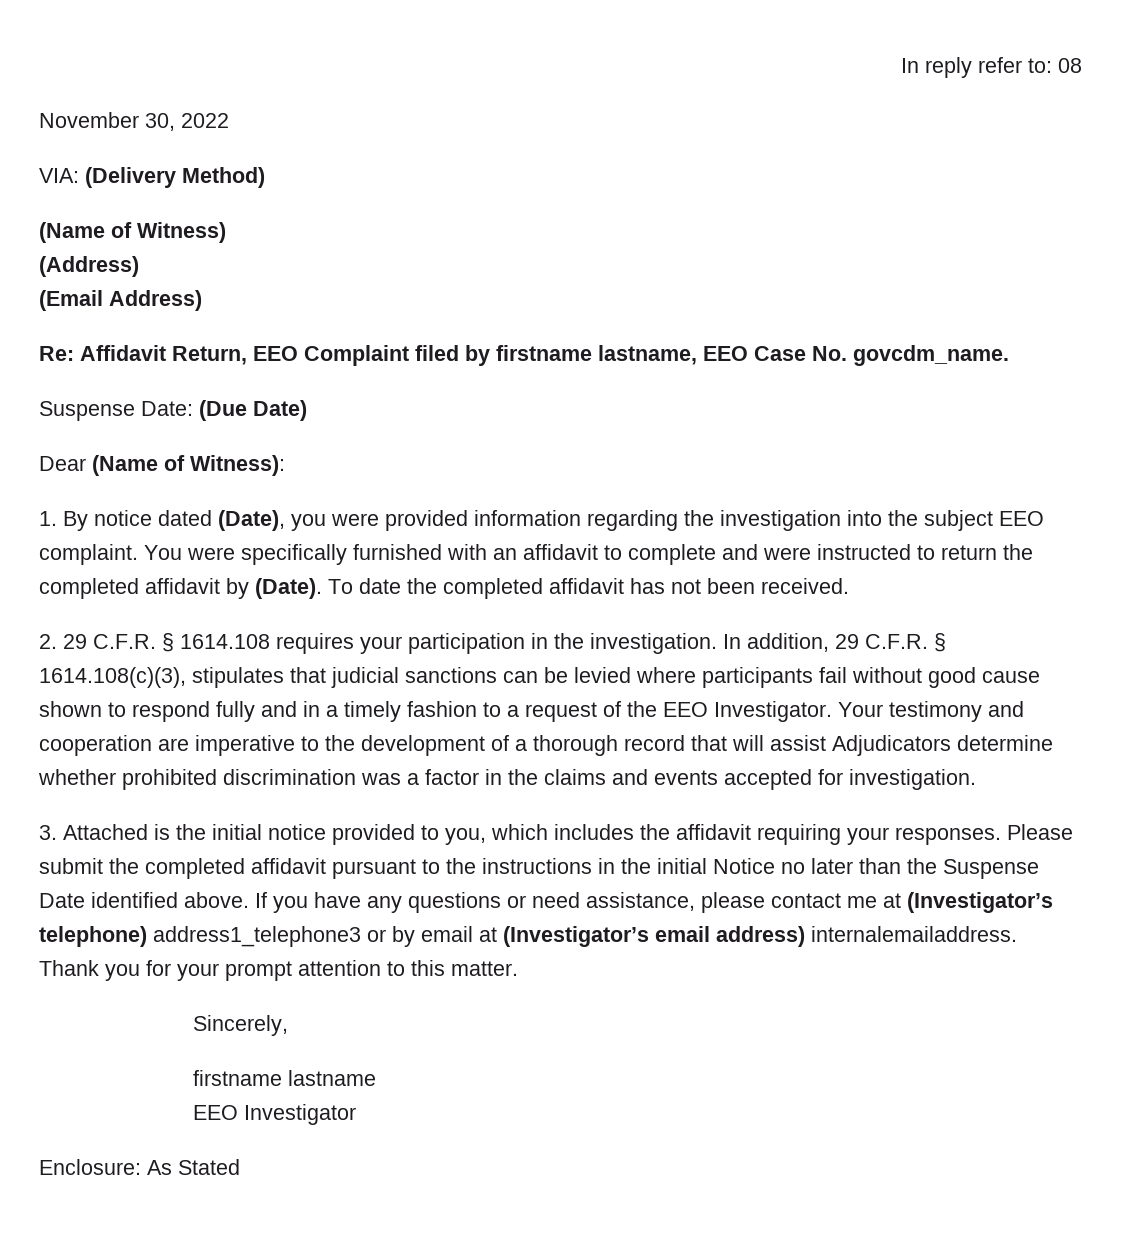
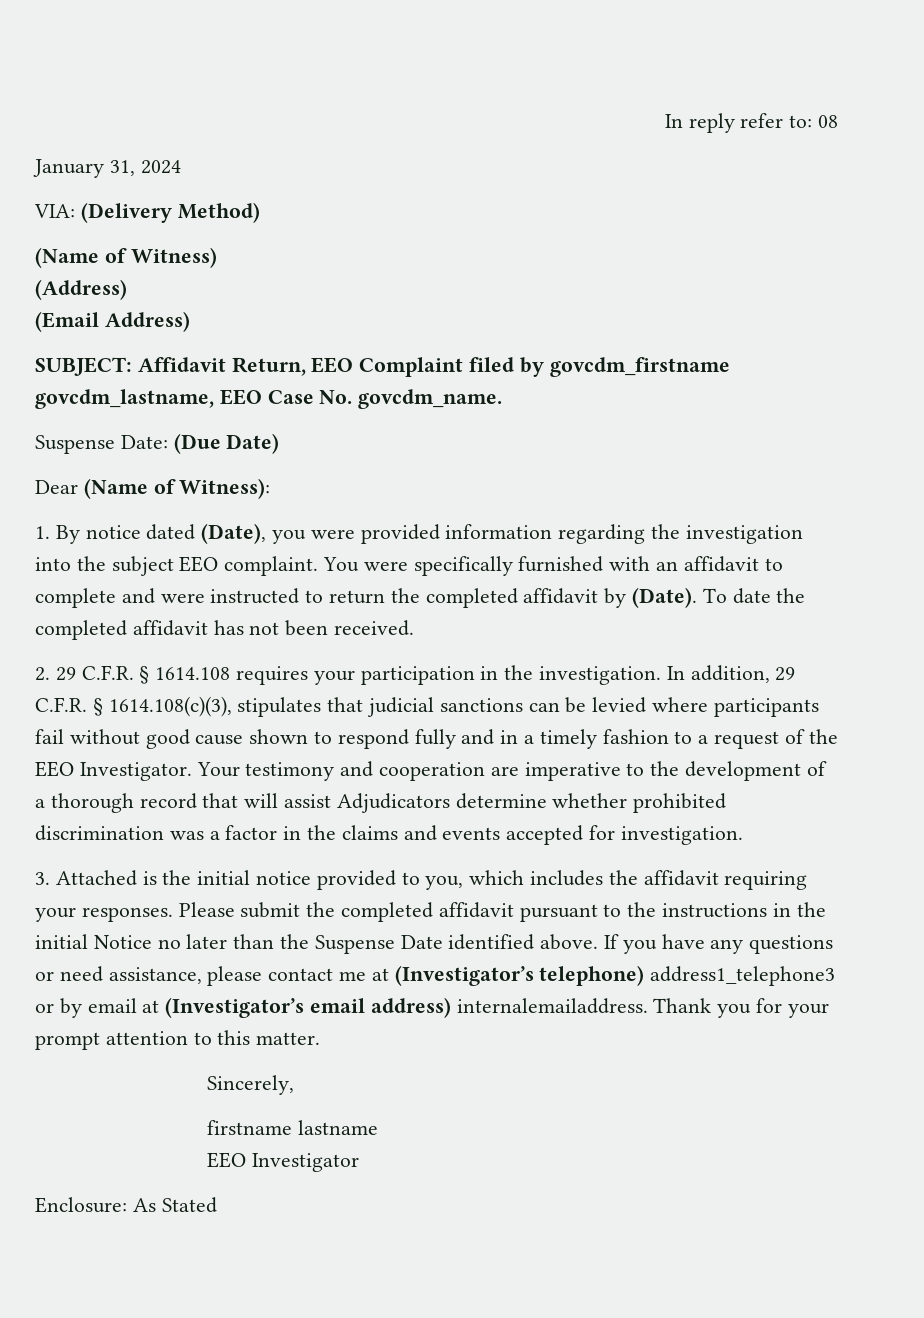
- November 30, 2022
+ January 31, 2024
- Re: Affidavit Return, EEO Complaint filed by firstname lastname, EEO Case No. govcdm_name.
+ SUBJECT: Affidavit Return, EEO Complaint filed by govcdm_firstname govcdm_lastname, EEO Case No. govcdm_name.

